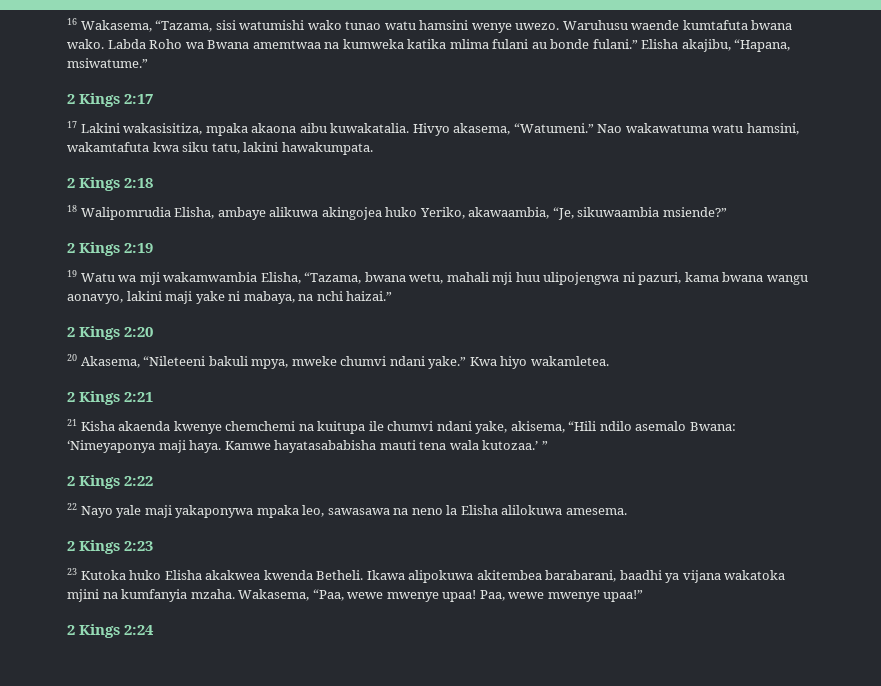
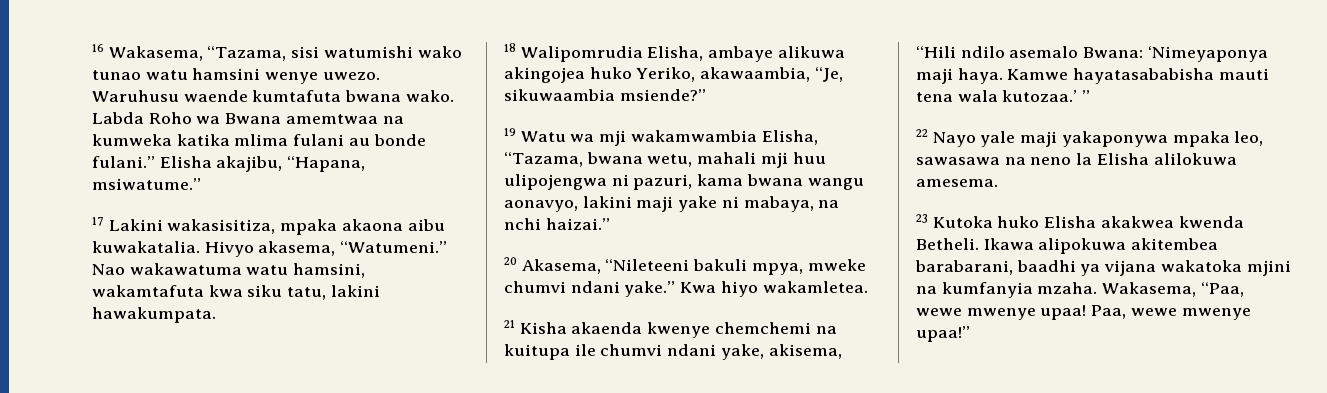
- 2 Kings 2:17
- 2 Kings 2:18
- 2 Kings 2:19
- 2 Kings 2:20
- 2 Kings 2:21
- 2 Kings 2:22
- 2 Kings 2:23
- 2 Kings 2:24

